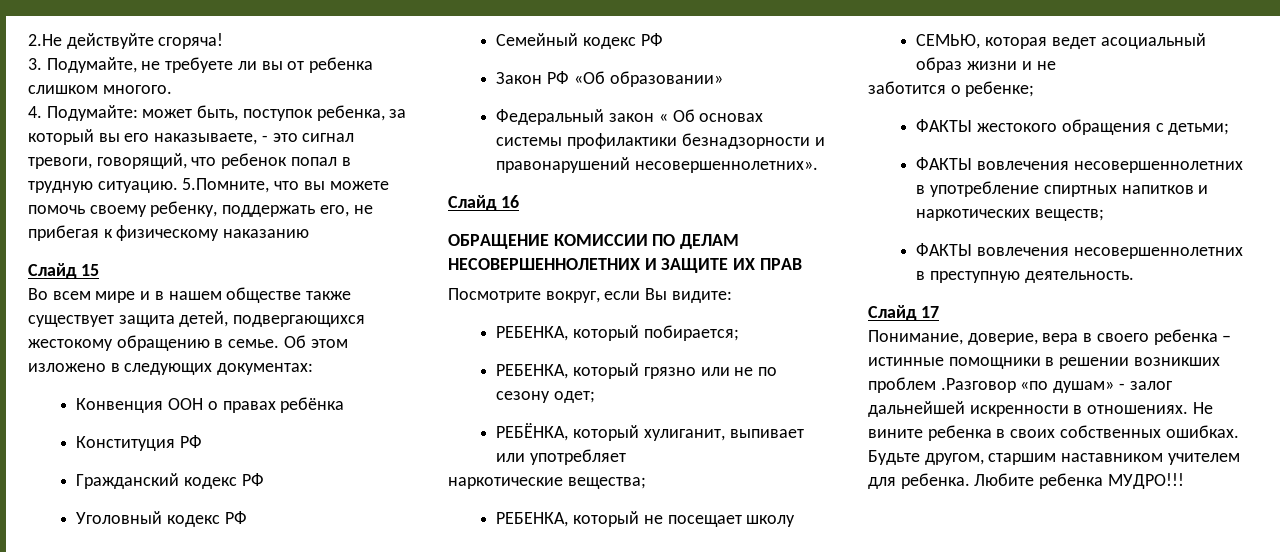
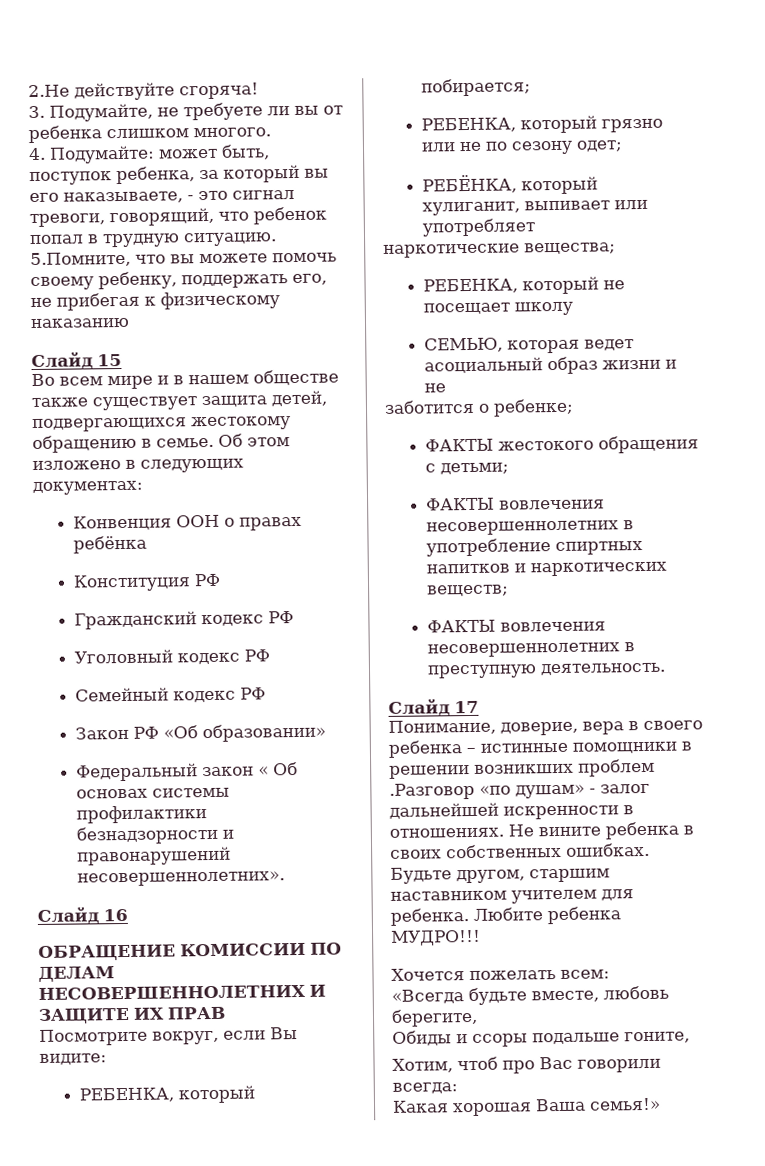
+ Хочется пожелать всем:
+ «Всегда будьте вместе, любовь берегите,
+ Обиды и ссоры подальше гоните,
+ Хотим, чтоб про Вас говорили всегда:
+ Какая хорошая Ваша семья!»

